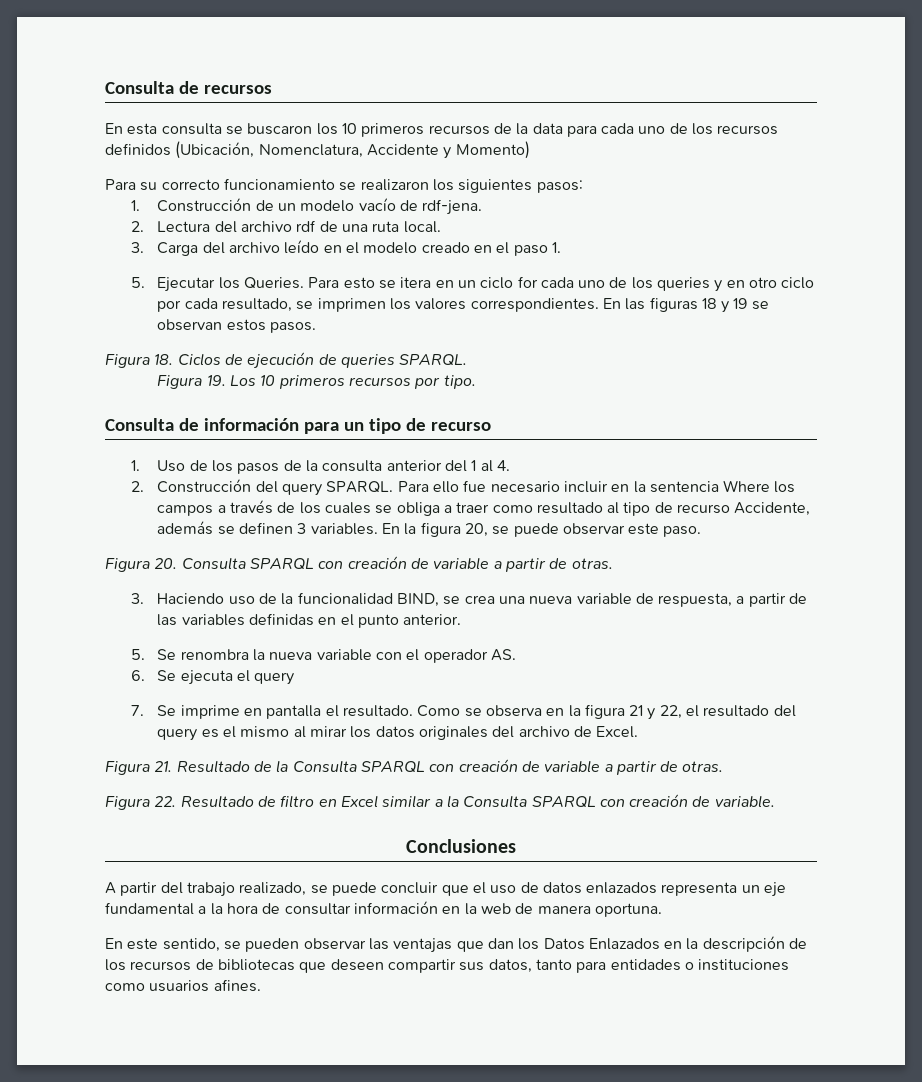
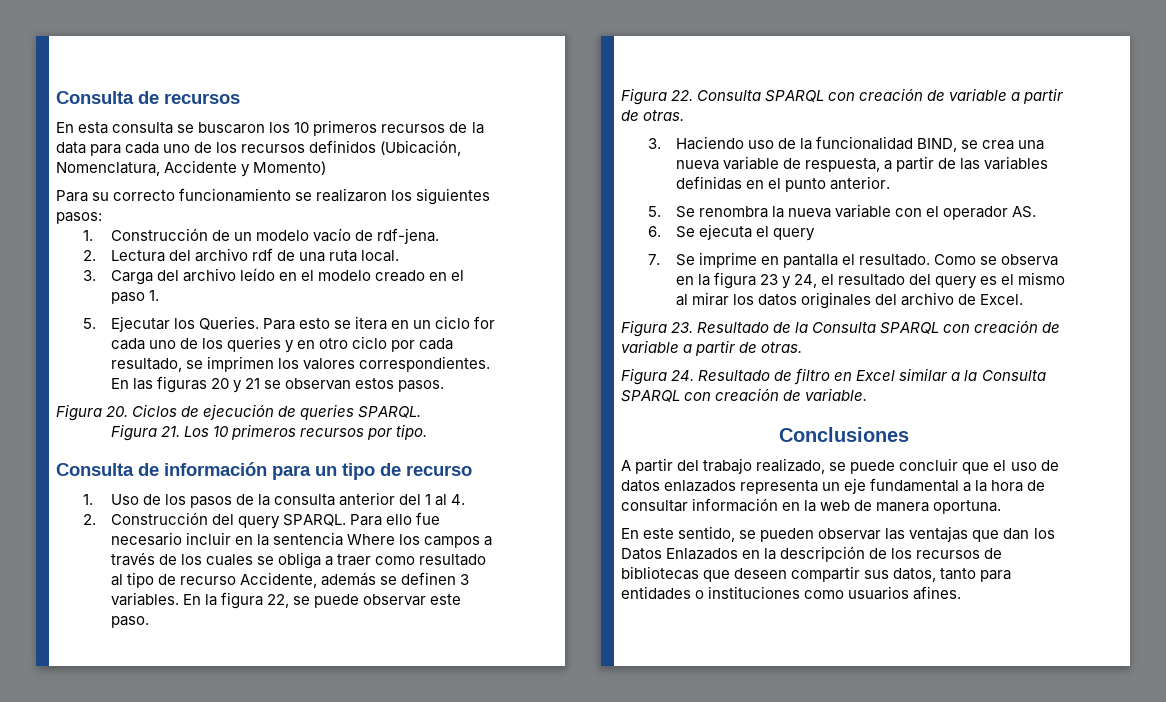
- En las figuras 18 y 19 se observan estos pasos.
+ En las figuras 20 y 21 se observan estos pasos.
- Figura 18. Ciclos de ejecución de queries SPARQL.
+ Figura 20. Ciclos de ejecución de queries SPARQL.
- Figura 19. Los 10 primeros recursos por tipo.
+ Figura 21. Los 10 primeros recursos por tipo.
- En la figura 20, se puede observar este paso.
+ En la figura 22, se puede observar este paso.
- Figura 20. Consulta SPARQL con creación de variable a partir de otras.
+ Figura 22. Consulta SPARQL con creación de variable a partir de otras.
- Como se observa en la figura 21 y 22, el resultado del query es el mismo al mirar los datos originales del archivo de Excel.
+ Como se observa en la figura 23 y 24, el resultado del query es el mismo al mirar los datos originales del archivo de Excel.
- Figura 21. Resultado de la Consulta SPARQL con creación de variable a partir de otras.
+ Figura 23. Resultado de la Consulta SPARQL con creación de variable a partir de otras.
- Figura 22. Resultado de filtro en Excel similar a la Consulta SPARQL con creación de variable.
+ Figura 24. Resultado de filtro en Excel similar a la Consulta SPARQL con creación de variable.

